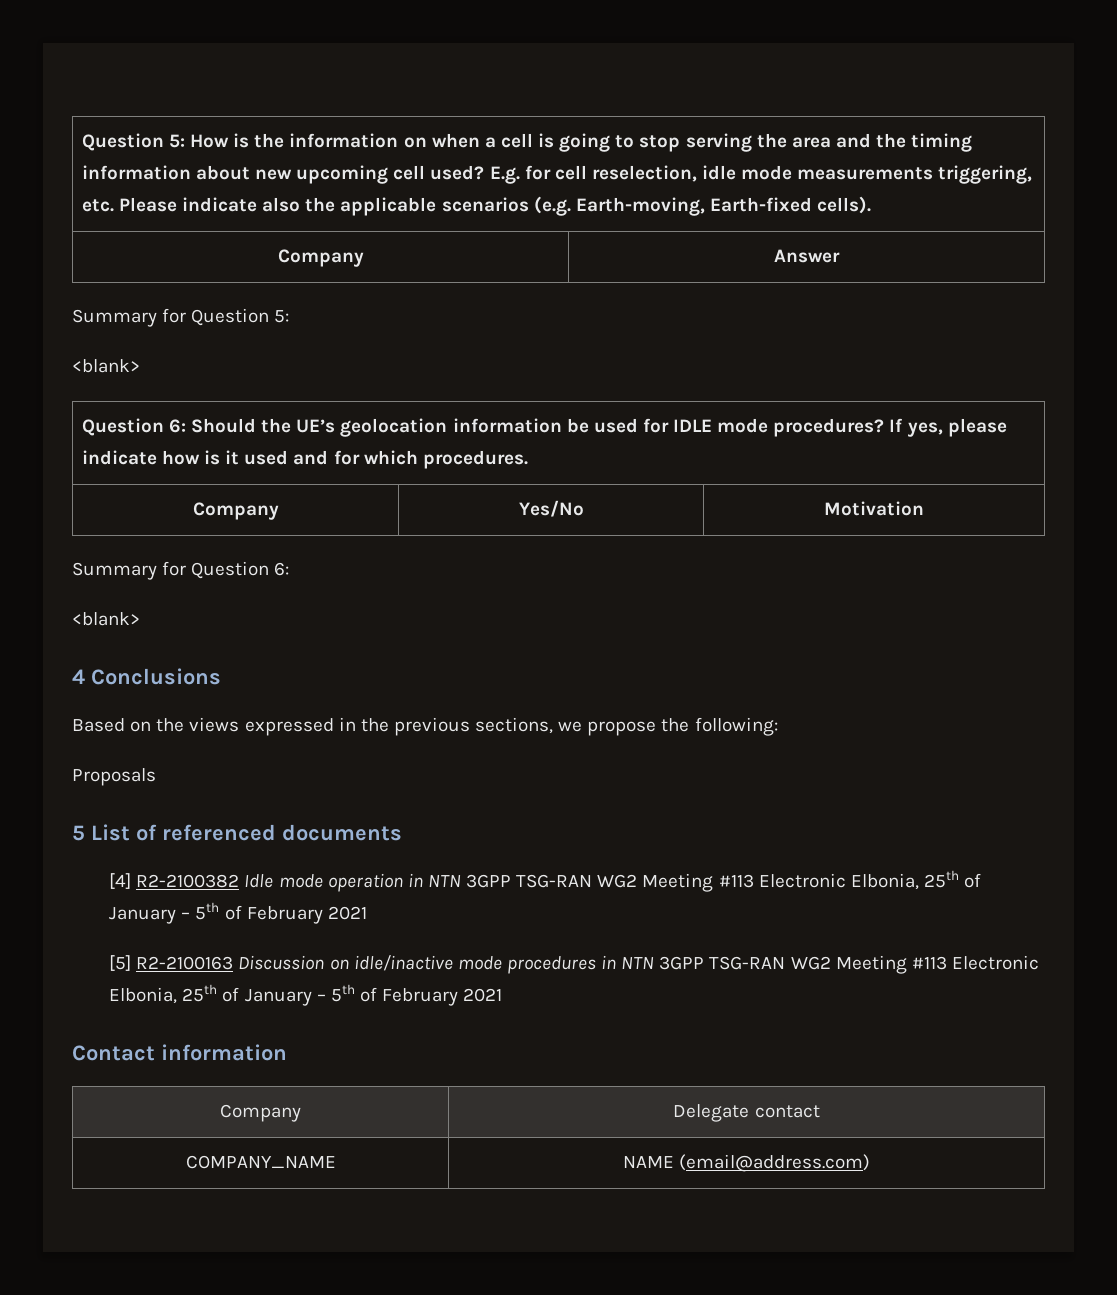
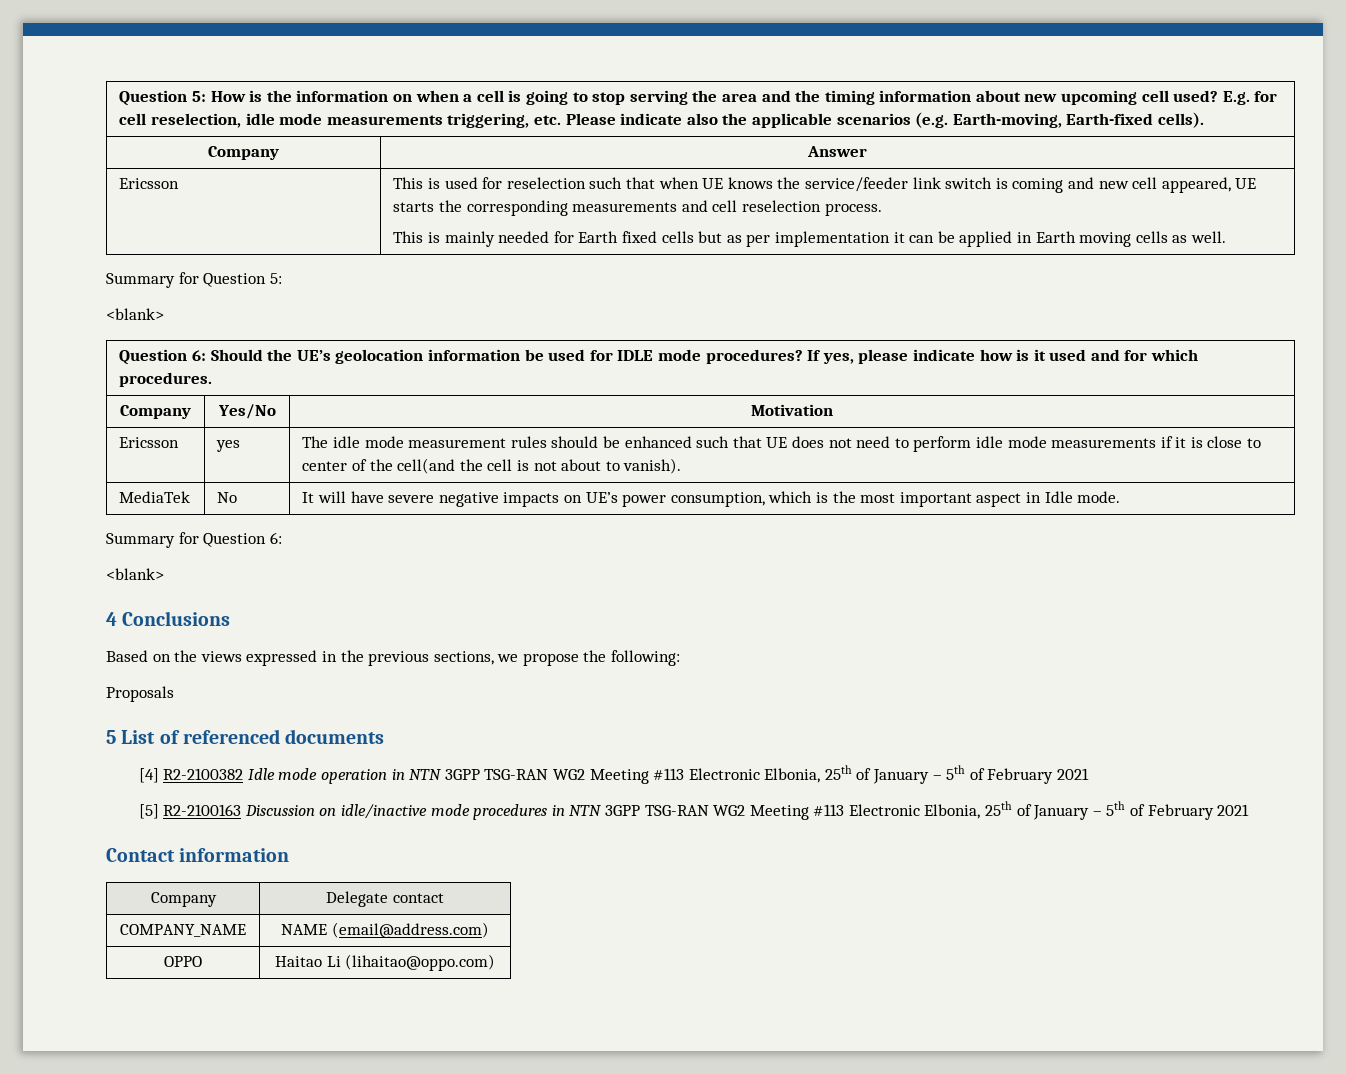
+ Ericsson | This is used for reselection such that when UE knows the service/feeder link switch is coming and new cell appeared, UE starts the corresponding measurements and cell reselection process.
+ This is mainly needed for Earth fixed cells but as per implementation it can be applied in Earth moving cells as well.
+ Ericsson | yes | The idle mode measurement rules should be enhanced such that UE does not need to perform idle mode measurements if it is close to center of the cell(and the cell is not about to vanish).
+ MediaTek | No | It will have severe negative impacts on UE’s power consumption, which is the most important aspect in Idle mode.
+ OPPO | Haitao Li (lihaitao@oppo.com)

